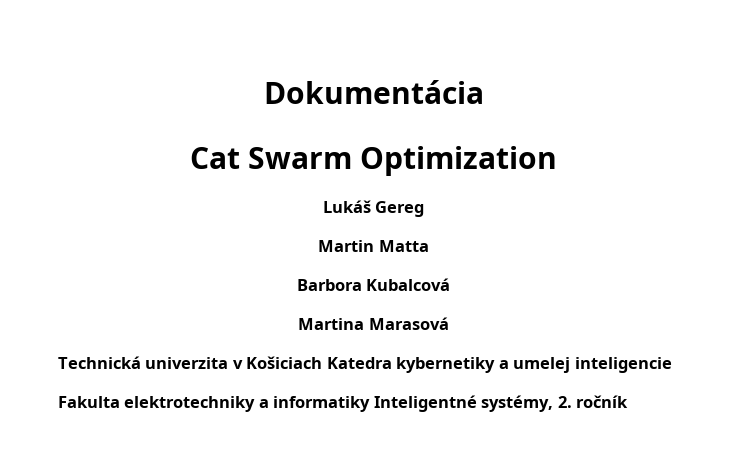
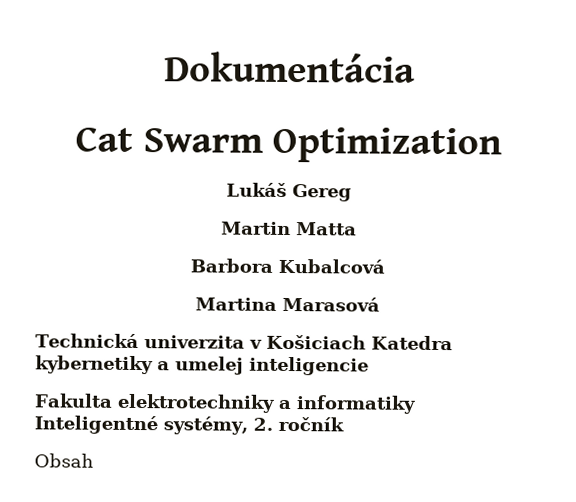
+ Obsah

